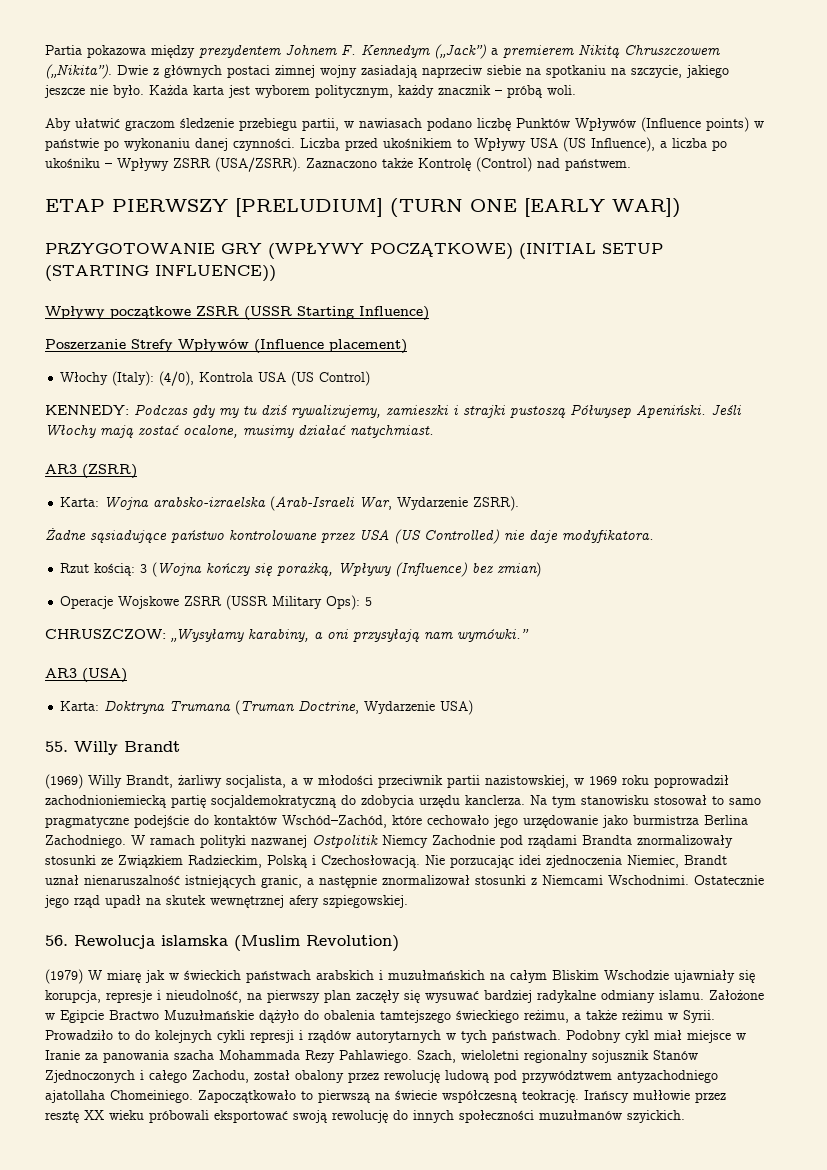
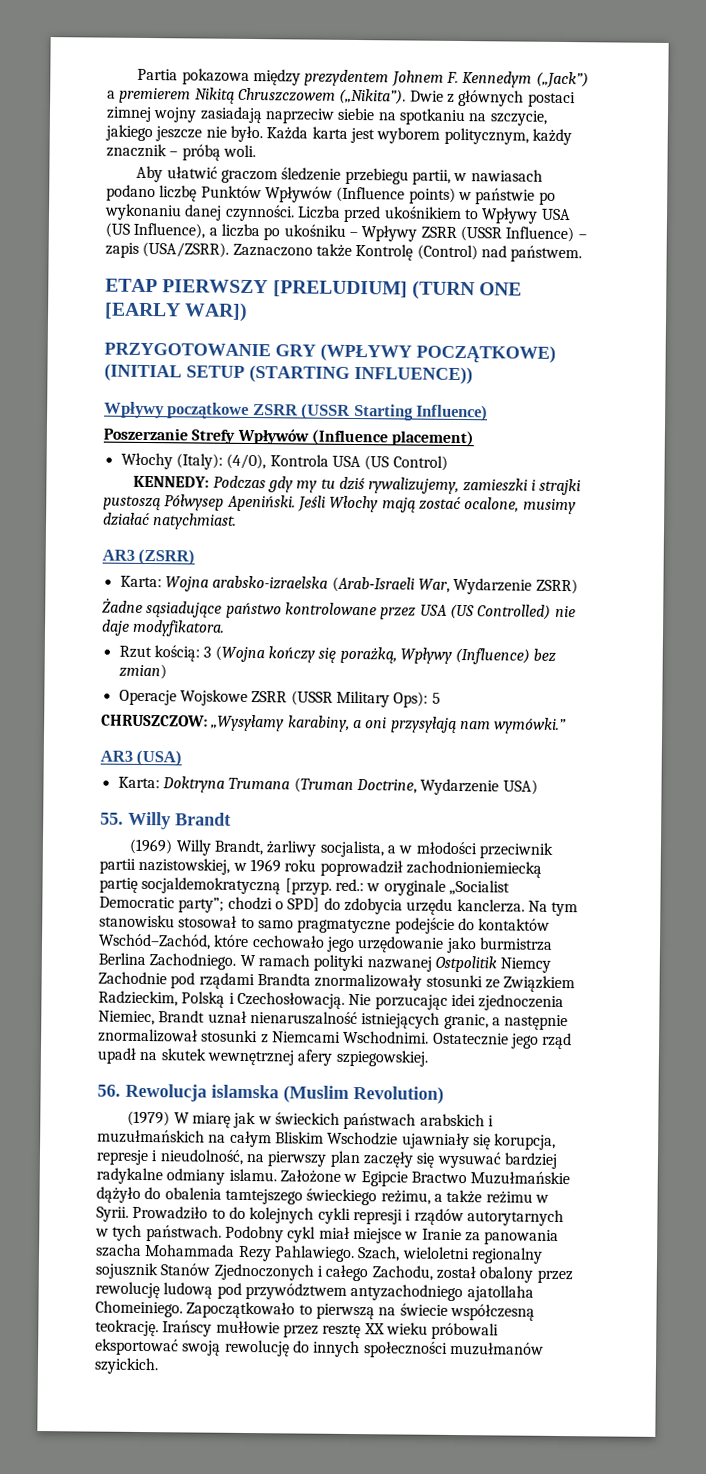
- Liczba przed ukośnikiem to Wpływy USA (US Influence), a liczba po ukośniku – Wpływy ZSRR (USA/ZSRR).
+ Liczba przed ukośnikiem to Wpływy USA (US Influence), a liczba po ukośniku – Wpływy ZSRR (USSR Influence) – zapis (USA/ZSRR).
- Karta: Wojna arabsko-izraelska (Arab‑Israeli War, Wydarzenie ZSRR).
+ Karta: Wojna arabsko-izraelska (Arab‑Israeli War, Wydarzenie ZSRR)
- (1969) Willy Brandt, żarliwy socjalista, a w młodości przeciwnik partii nazistowskiej, w 1969 roku poprowadził zachodnioniemiecką partię socjaldemokratyczną do zdobycia urzędu kanclerza.
+ (1969) Willy Brandt, żarliwy socjalista, a w młodości przeciwnik partii nazistowskiej, w 1969 roku poprowadził zachodnioniemiecką partię socjaldemokratyczną [przyp. red.: w oryginale „Socialist Democratic party”; chodzi o SPD] do zdobycia urzędu kanclerza.

